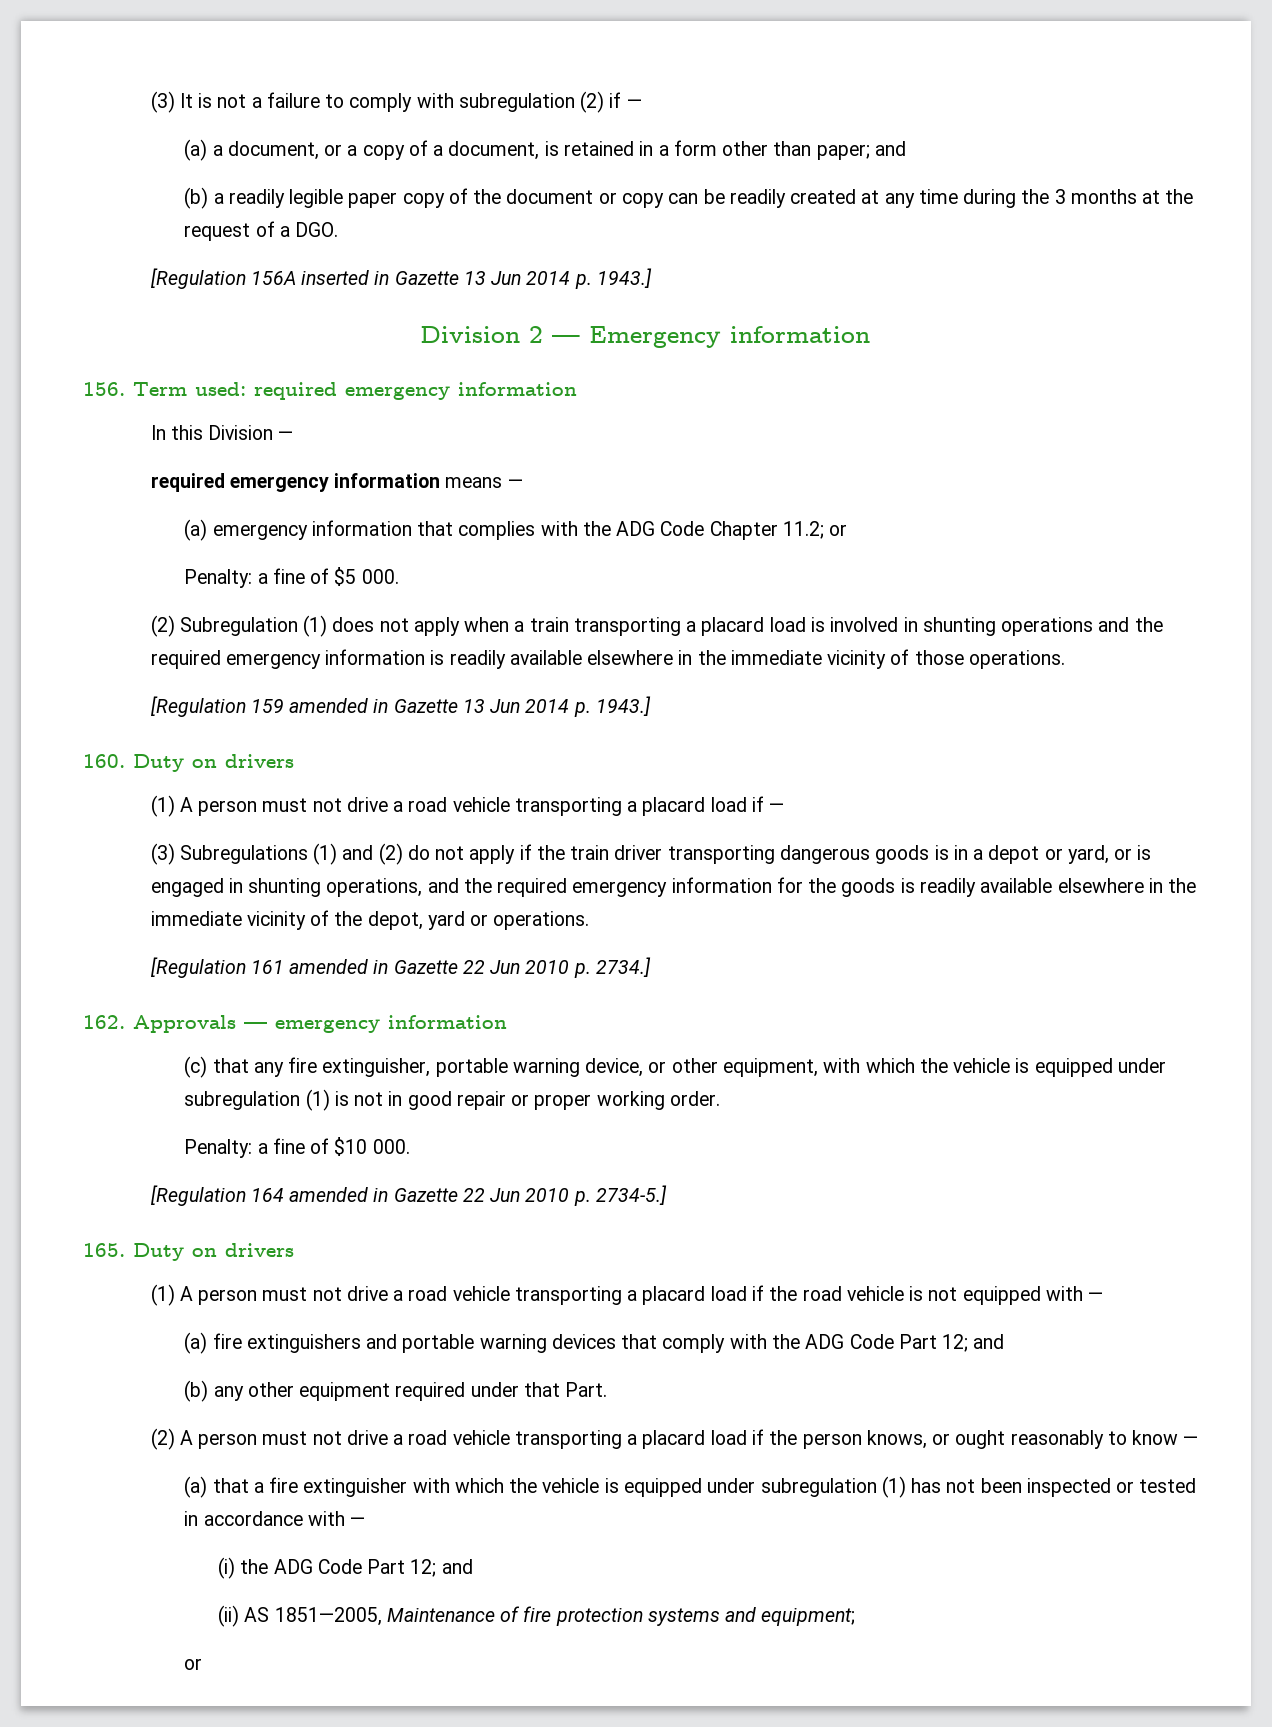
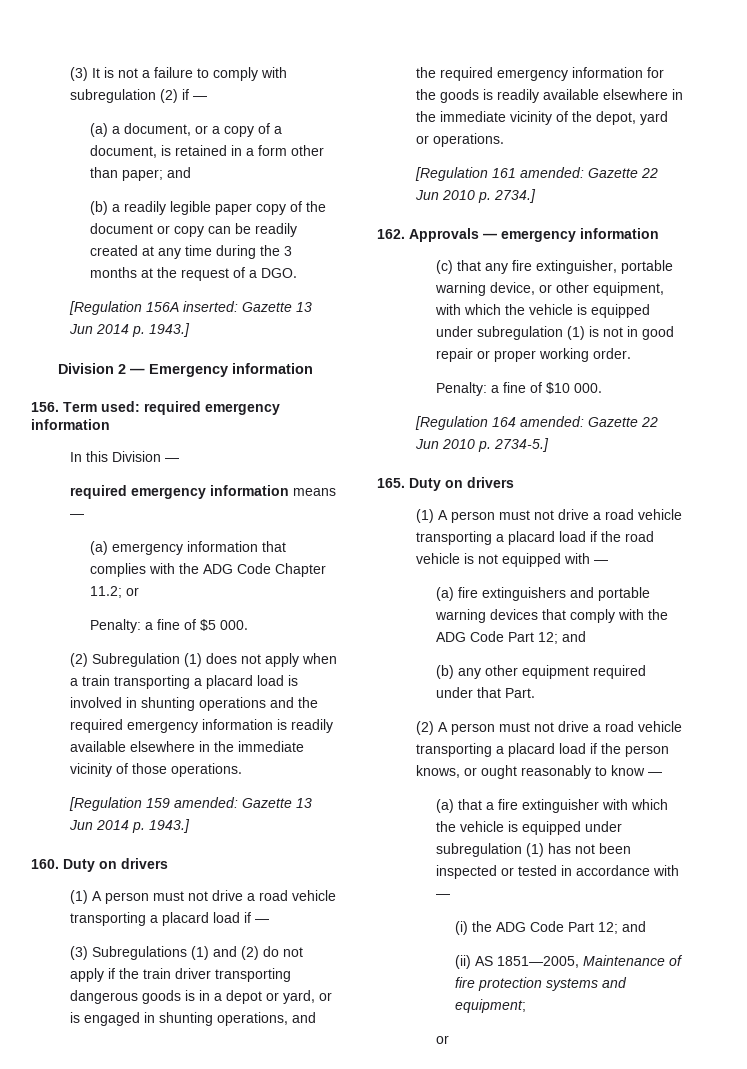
- [Regulation 156A inserted in Gazette 13 Jun 2014 p. 1943.]
+ [Regulation 156A inserted: Gazette 13 Jun 2014 p. 1943.]
- [Regulation 159 amended in Gazette 13 Jun 2014 p. 1943.]
+ [Regulation 159 amended: Gazette 13 Jun 2014 p. 1943.]
- [Regulation 161 amended in Gazette 22 Jun 2010 p. 2734.]
+ [Regulation 161 amended: Gazette 22 Jun 2010 p. 2734.]
- [Regulation 164 amended in Gazette 22 Jun 2010 p. 2734-5.]
+ [Regulation 164 amended: Gazette 22 Jun 2010 p. 2734-5.]

